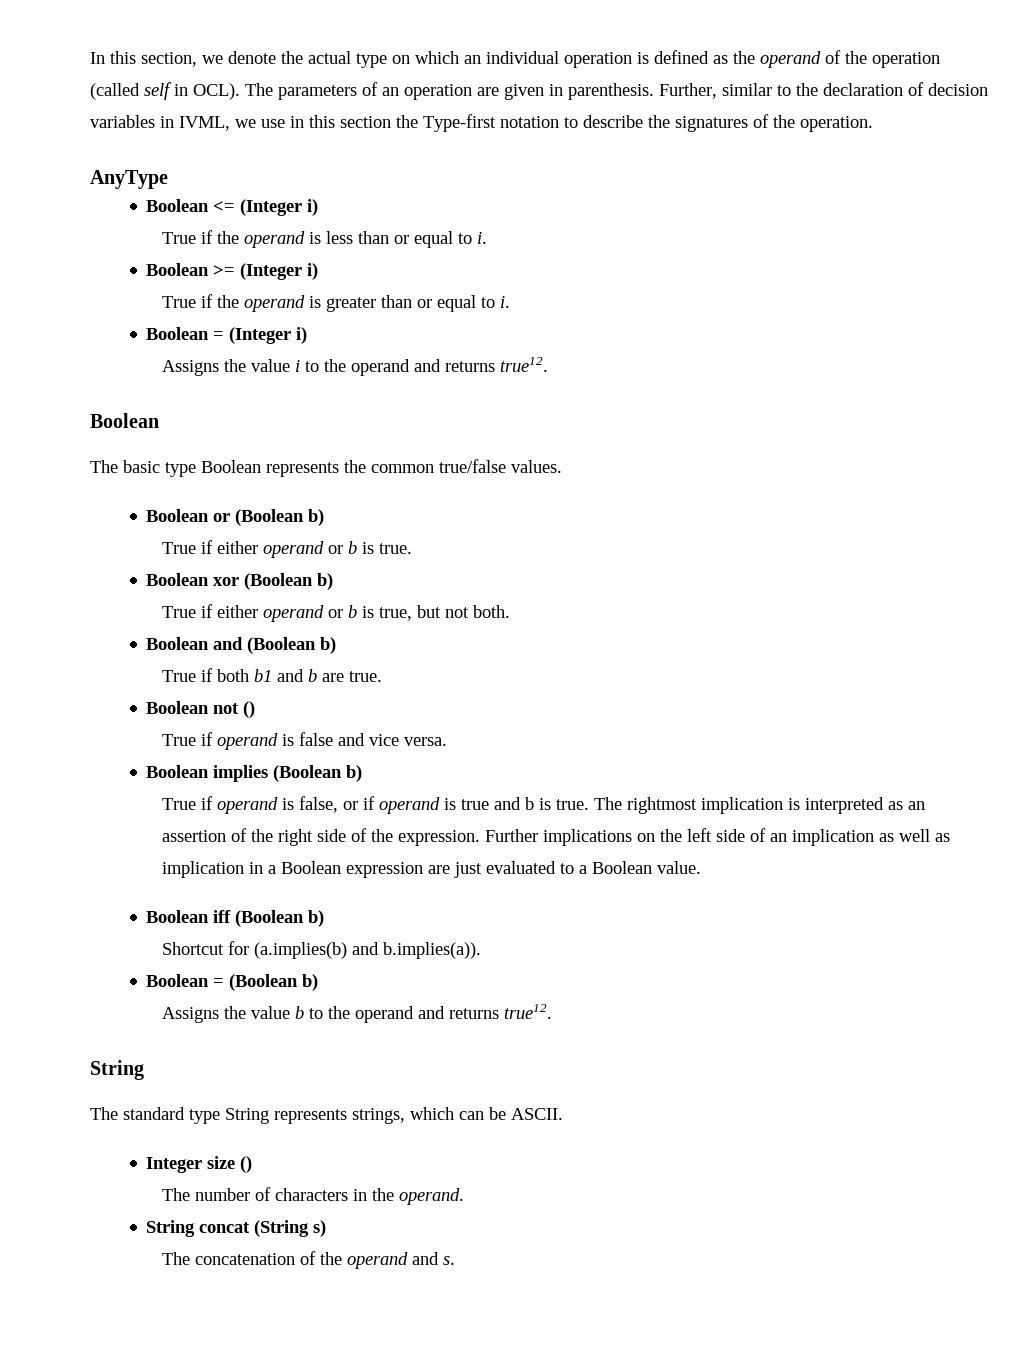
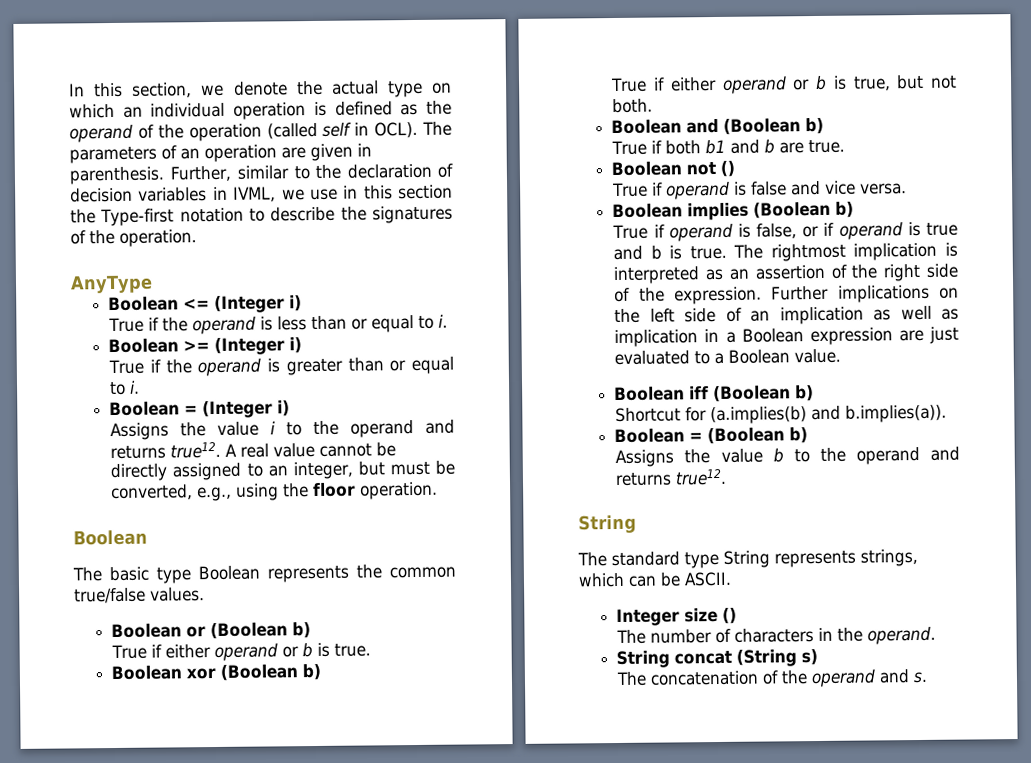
+ A real value cannot be directly assigned to an integer, but must be converted, e.g., using the floor operation.

